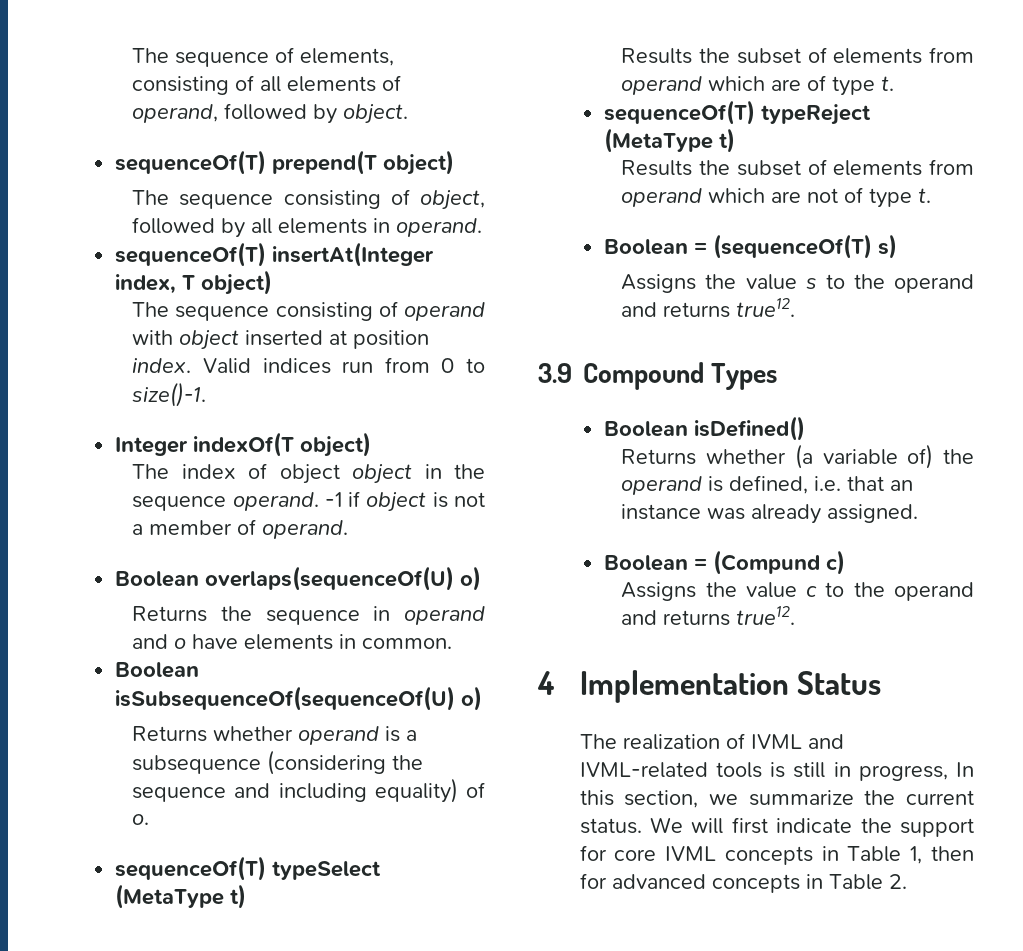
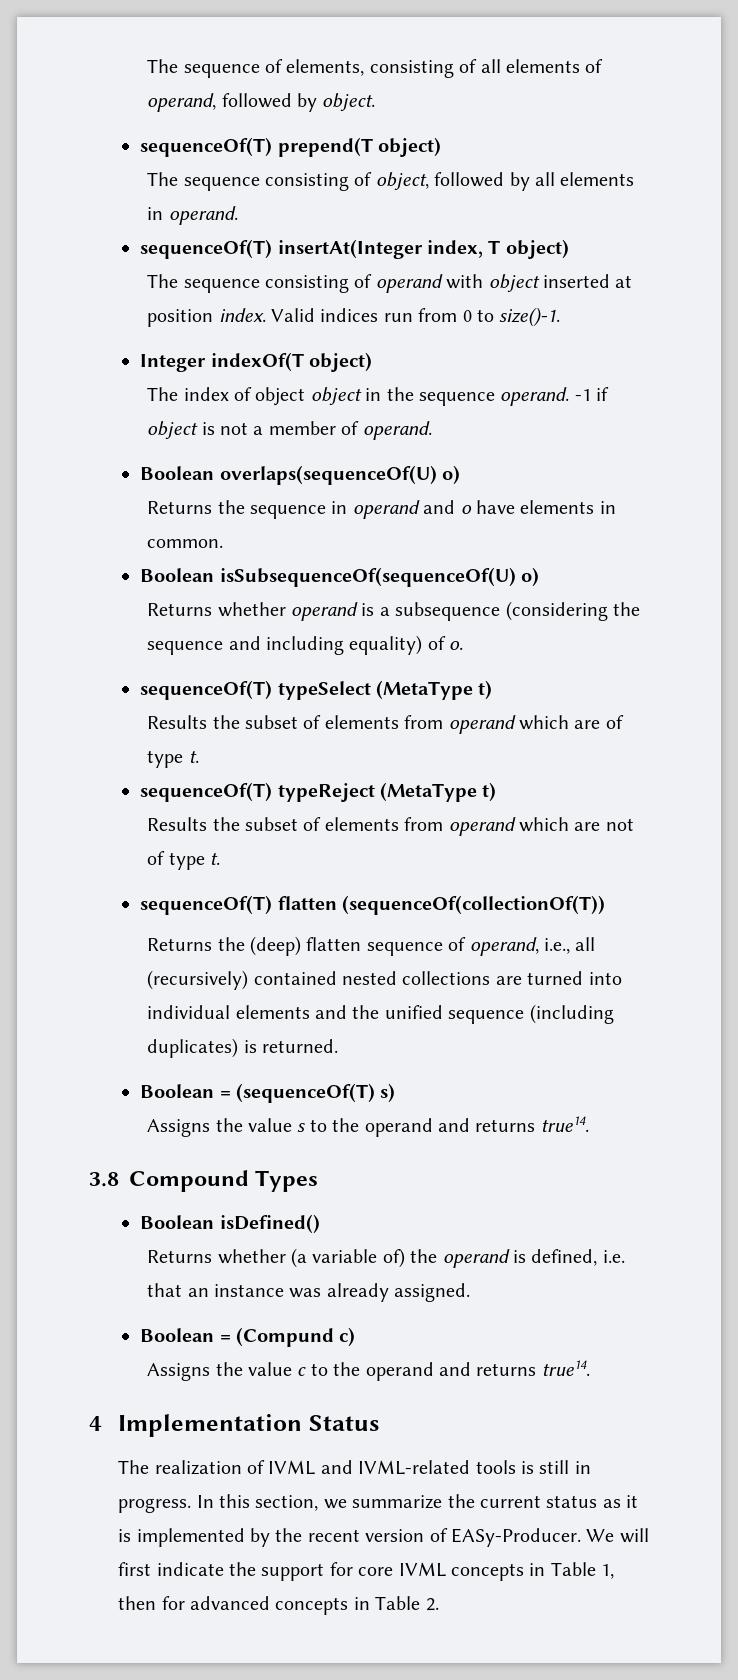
+ sequenceOf(T) flatten (sequenceOf(collectionOf(T))
+ Returns the (deep) flatten sequence of operand, i.e., all (recursively) contained nested collections are turned into individual elements and the unified sequence (including duplicates) is returned.
- Assigns the value s to the operand and returns true12.
- 3.9 Compound Types
+ Assigns the value s to the operand and returns true14.
+ 3.8 Compound Types
- Assigns the value c to the operand and returns true12.
+ Assigns the value c to the operand and returns true14.
- The realization of IVML and IVML-related tools is still in progress, In this section, we summarize the current status.
+ The realization of IVML and IVML-related tools is still in progress. In this section, we summarize the current status as it is implemented by the recent version of EASy-Producer.

